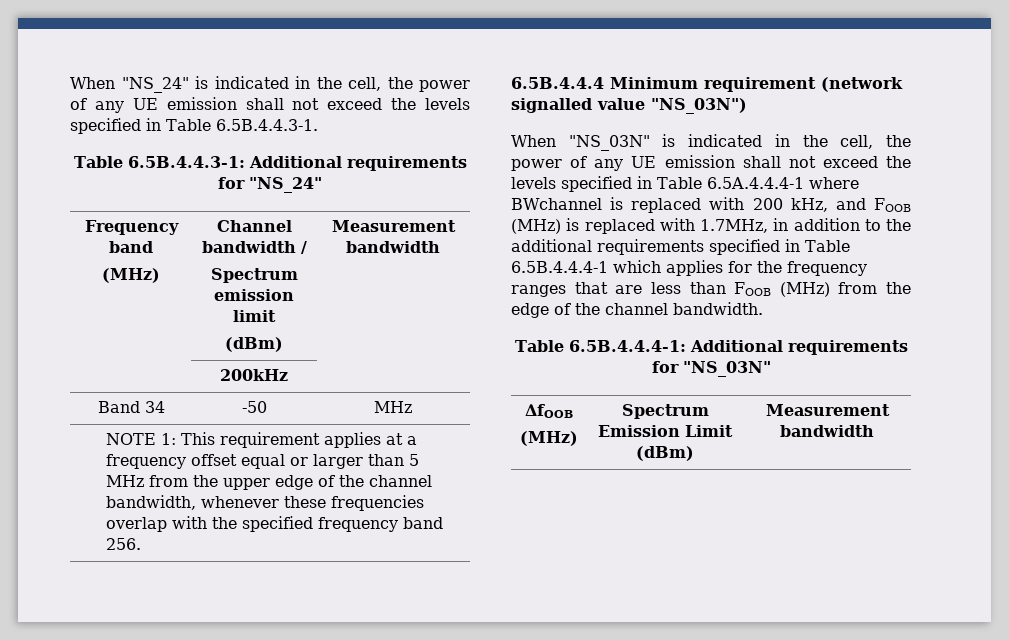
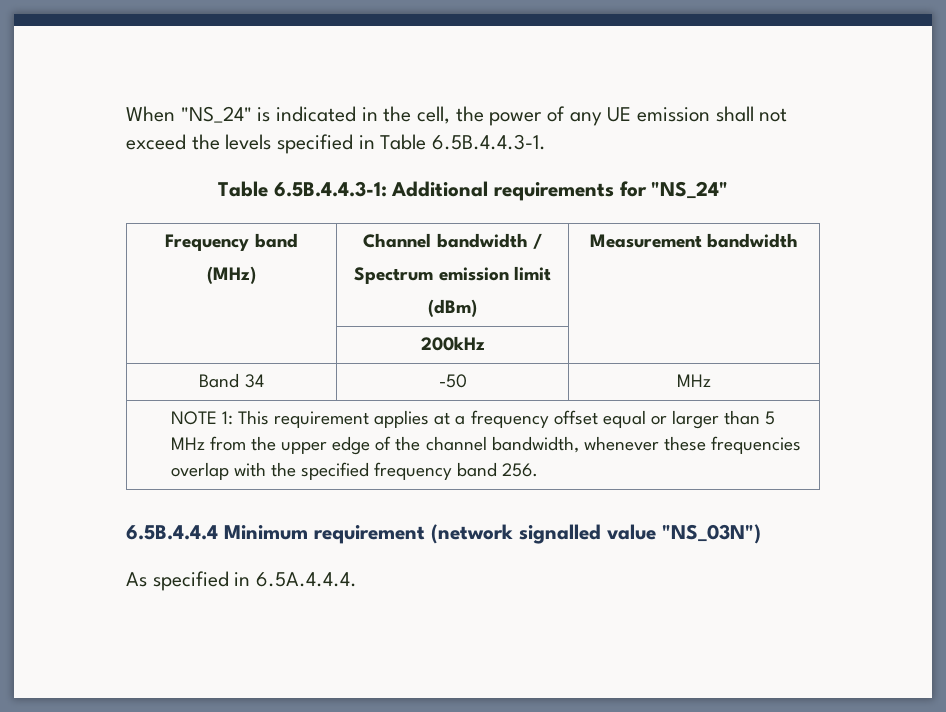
- When "NS_03N" is indicated in the cell, the power of any UE emission shall not exceed the levels specified in Table 6.5A.4.4.4-1 where BWchannel is replaced with 200 kHz, and FOOB (MHz) is replaced with 1.7MHz, in addition to the additional requirements specified in Table 6.5B.4.4.4-1 which applies for the frequency ranges that are less than FOOB (MHz) from the edge of the channel bandwidth.
- Table 6.5B.4.4.4-1: Additional requirements for "NS_03N"
- ΔfOOB
- (MHz) | Spectrum Emission Limit (dBm) | Measurement bandwidth
+ As specified in 6.5A.4.4.4.

